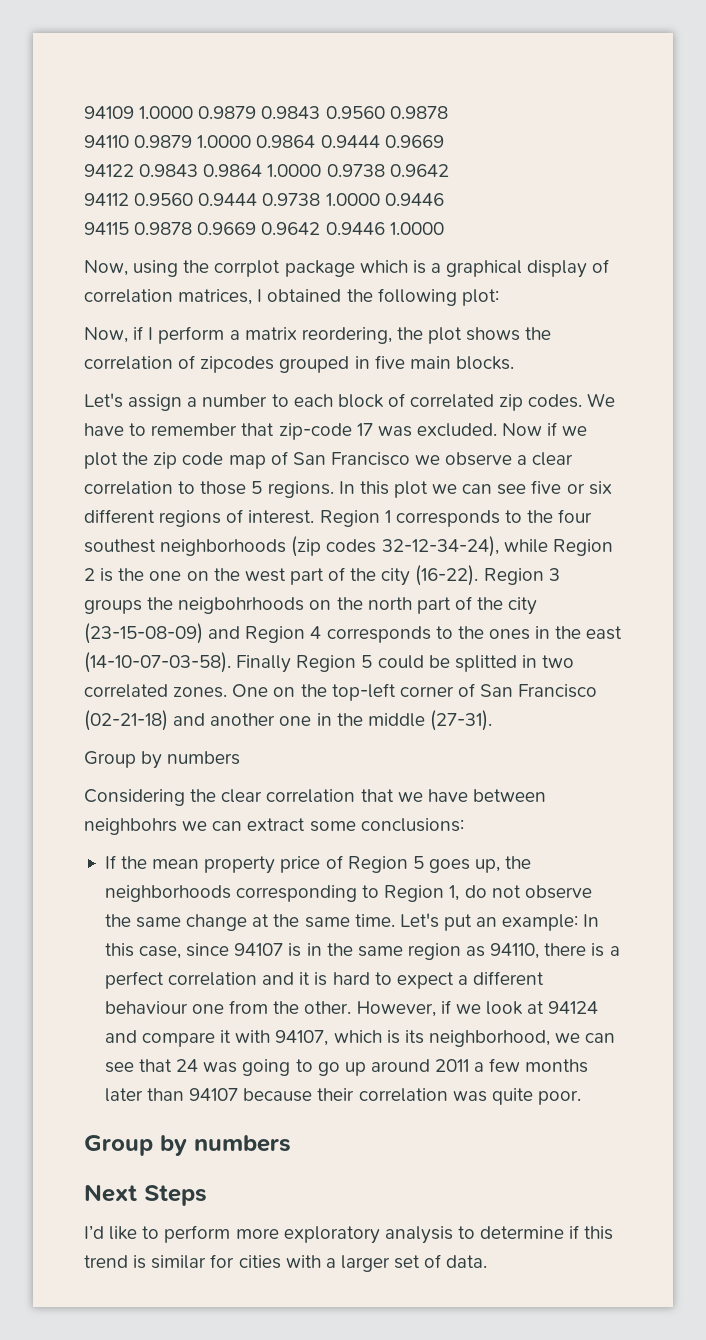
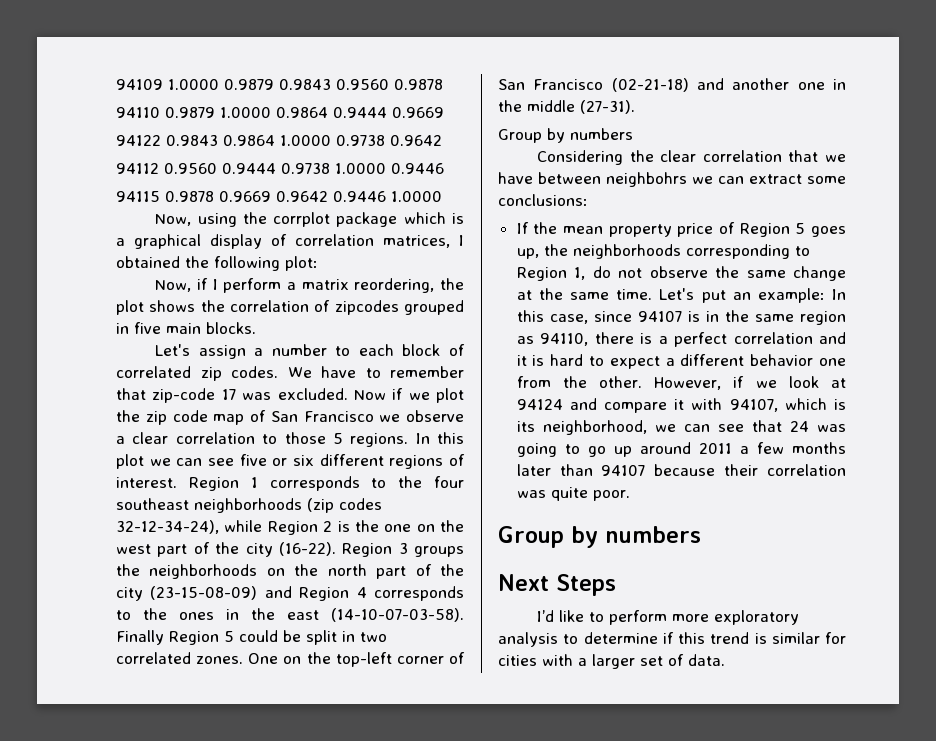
- Region 1 corresponds to the four southest neighborhoods (zip codes 32-12-34-24), while Region 2 is the one on the west part of the city (16-22).
+ Region 1 corresponds to the four southeast neighborhoods (zip codes 32-12-34-24), while Region 2 is the one on the west part of the city (16-22).
- Region 3 groups the neigbohrhoods on the north part of the city (23-15-08-09) and Region 4 corresponds to the ones in the east (14-10-07-03-58).
+ Region 3 groups the neighborhoods on the north part of the city (23-15-08-09) and Region 4 corresponds to the ones in the east (14-10-07-03-58).
- Finally Region 5 could be splitted in two correlated zones.
+ Finally Region 5 could be split in two correlated zones.
- Let's put an example: In this case, since 94107 is in the same region as 94110, there is a perfect correlation and it is hard to expect a different behaviour one from the other.
+ Let's put an example: In this case, since 94107 is in the same region as 94110, there is a perfect correlation and it is hard to expect a different behavior one from the other.

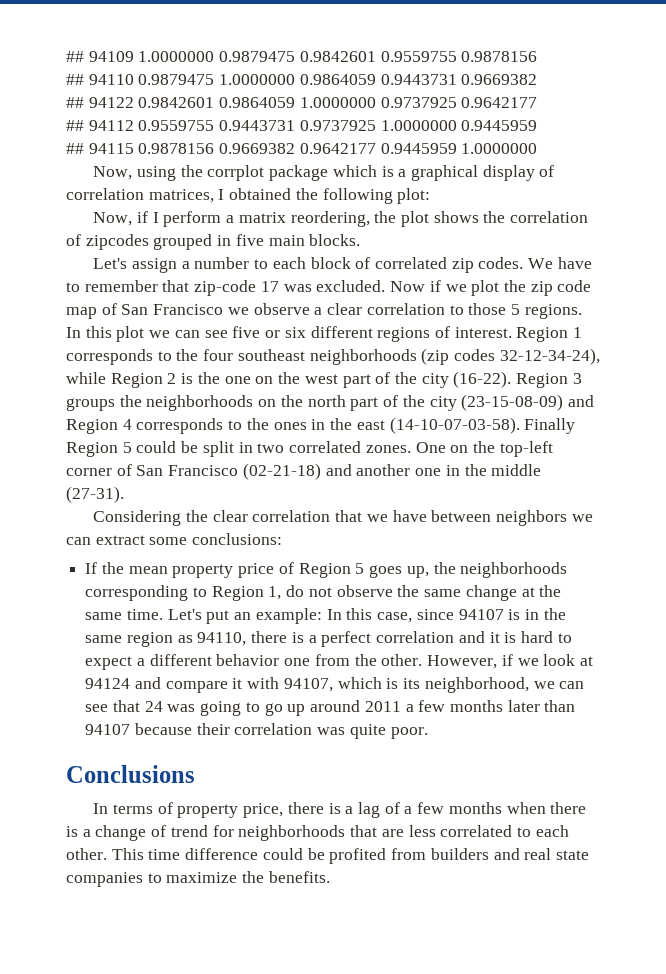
- 94109 1.0000 0.9879 0.9843 0.9560 0.9878
- 94110 0.9879 1.0000 0.9864 0.9444 0.9669
- 94122 0.9843 0.9864 1.0000 0.9738 0.9642
- 94112 0.9560 0.9444 0.9738 1.0000 0.9446
- 94115 0.9878 0.9669 0.9642 0.9446 1.0000
+ ## 94109 1.0000000 0.9879475 0.9842601 0.9559755 0.9878156
+ ## 94110 0.9879475 1.0000000 0.9864059 0.9443731 0.9669382
+ ## 94122 0.9842601 0.9864059 1.0000000 0.9737925 0.9642177
+ ## 94112 0.9559755 0.9443731 0.9737925 1.0000000 0.9445959
+ ## 94115 0.9878156 0.9669382 0.9642177 0.9445959 1.0000000
  One on the top-left corner of San Francisco (02-21-18) and another one in the middle (27-31).
- Group by numbers
- Considering the clear correlation that we have between neighbohrs we can extract some conclusions:
+ Considering the clear correlation that we have between neighbors we can extract some conclusions:
  However, if we look at 94124 and compare it with 94107, which is its neighborhood, we can see that 24 was going to go up around 2011 a few months later than 94107 because their correlation was quite poor.
- Group by numbers
- Next Steps
- I’d like to perform more exploratory analysis to determine if this trend is similar for cities with a larger set of data.
+ Conclusions
+ In terms of property price, there is a lag of a few months when there is a change of trend for neighborhoods that are less correlated to each other. This time difference could be profited from builders and real state companies to maximize the benefits.

